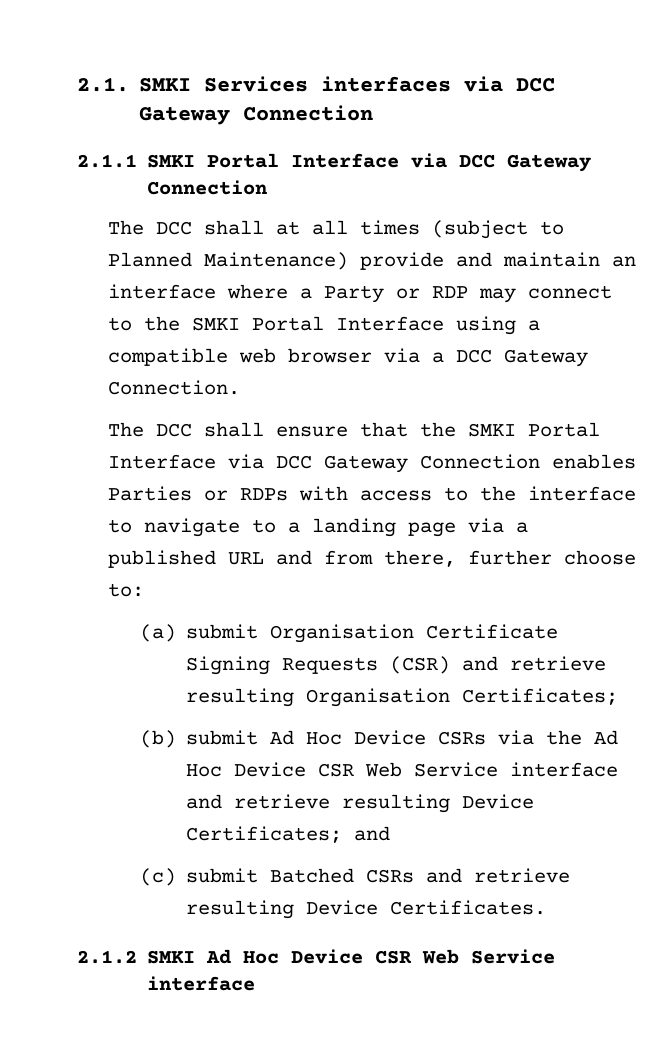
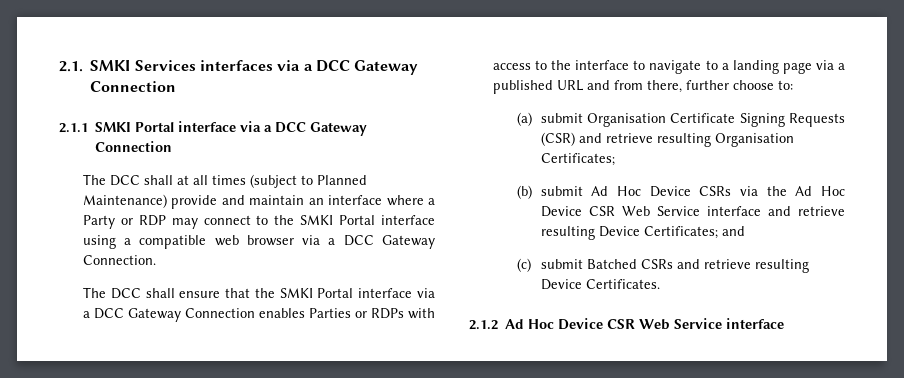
- 2.1. SMKI Services interfaces via DCC Gateway Connection
+ 2.1. SMKI Services interfaces via a DCC Gateway Connection
- 2.1.1 SMKI Portal Interface via DCC Gateway Connection
+ 2.1.1 SMKI Portal interface via a DCC Gateway Connection
- The DCC shall at all times (subject to Planned Maintenance) provide and maintain an interface where a Party or RDP may connect to the SMKI Portal Interface using a compatible web browser via a DCC Gateway Connection.
+ The DCC shall at all times (subject to Planned Maintenance) provide and maintain an interface where a Party or RDP may connect to the SMKI Portal interface using a compatible web browser via a DCC Gateway Connection.
- The DCC shall ensure that the SMKI Portal Interface via DCC Gateway Connection enables Parties or RDPs with access to the interface to navigate to a landing page via a published URL and from there, further choose to:
+ The DCC shall ensure that the SMKI Portal interface via a DCC Gateway Connection enables Parties or RDPs with access to the interface to navigate to a landing page via a published URL and from there, further choose to:
- 2.1.2 SMKI Ad Hoc Device CSR Web Service interface
+ 2.1.2 Ad Hoc Device CSR Web Service interface

